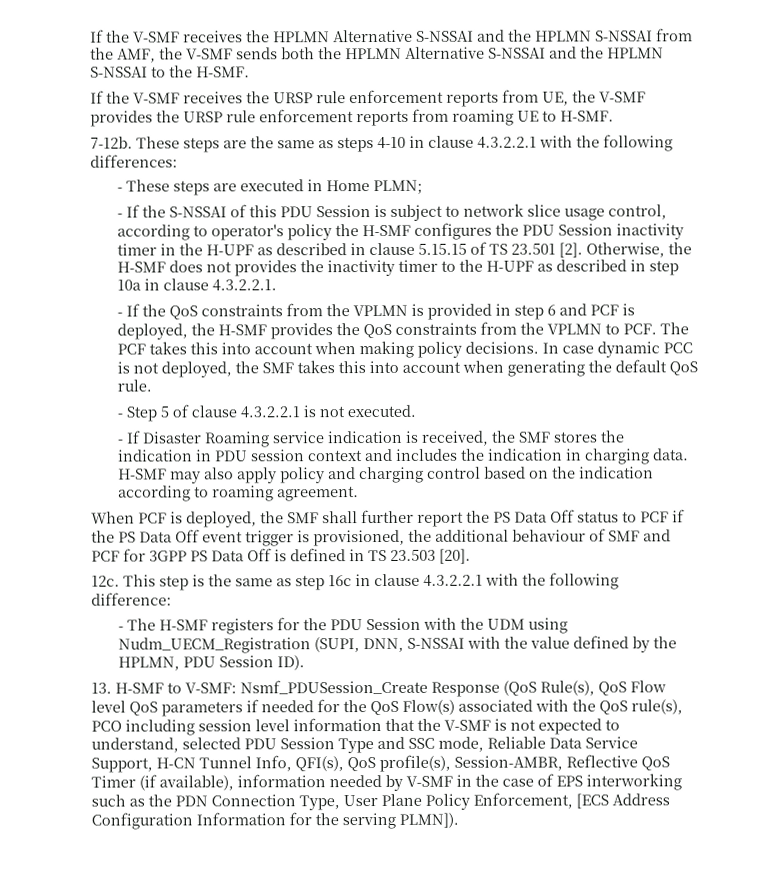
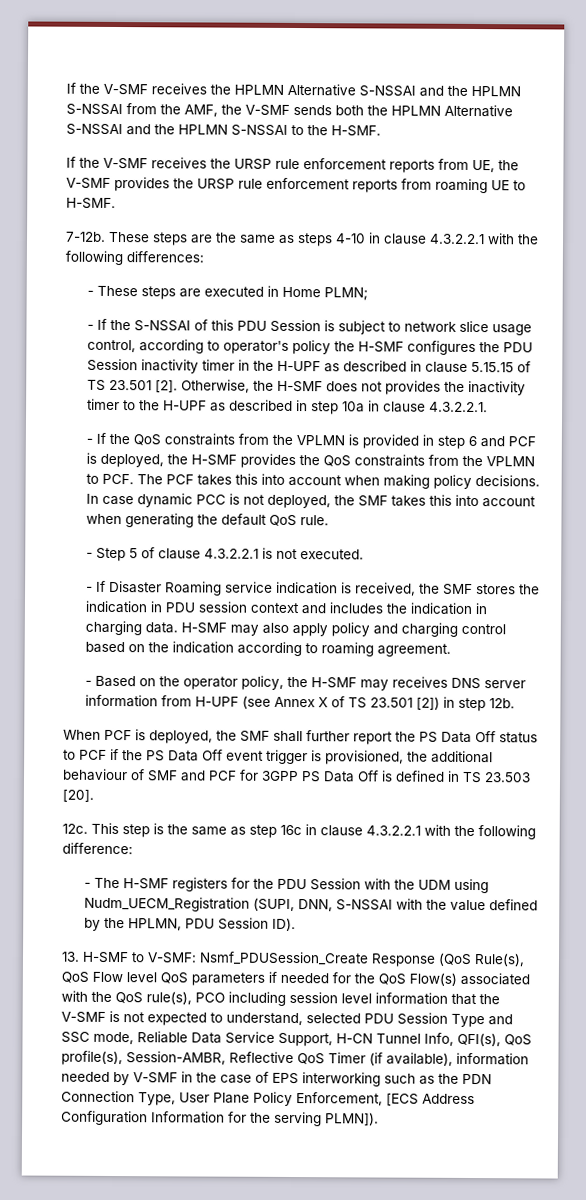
+ - Based on the operator policy, the H-SMF may receives DNS server information from H-UPF (see Annex X of TS 23.501 [2]) in step 12b.

